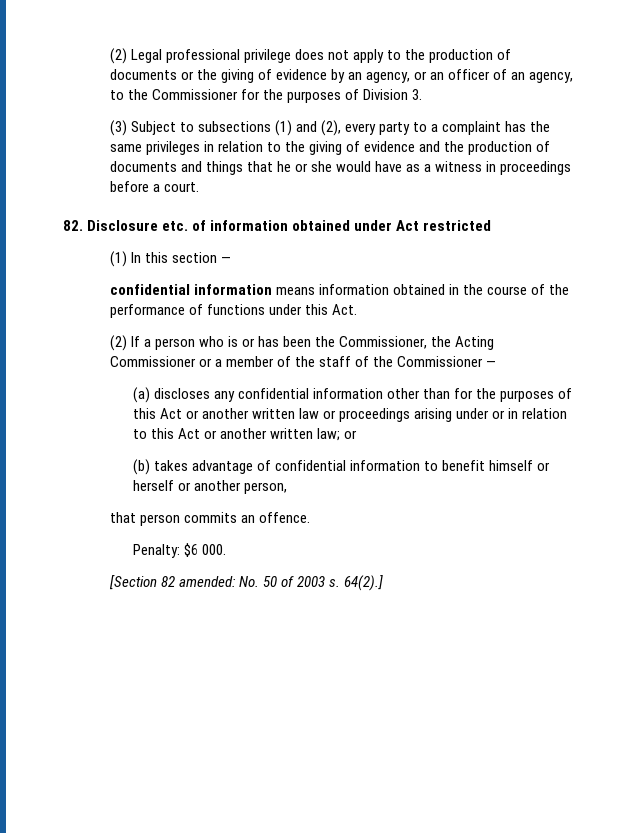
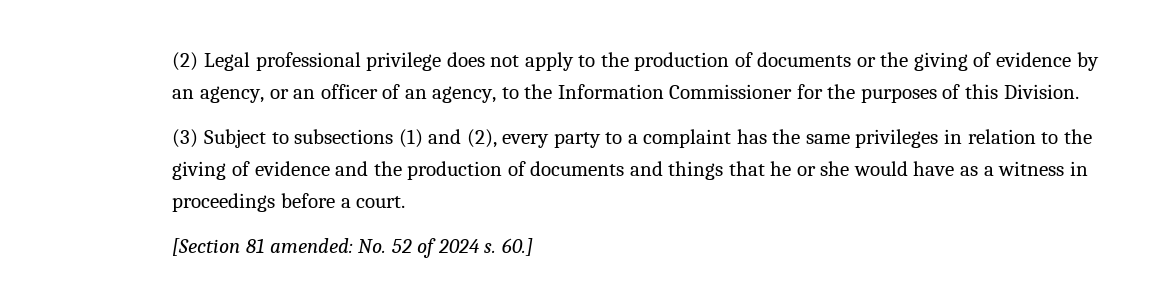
- (2) Legal professional privilege does not apply to the production of documents or the giving of evidence by an agency, or an officer of an agency, to the Commissioner for the purposes of Division 3.
+ (2) Legal professional privilege does not apply to the production of documents or the giving of evidence by an agency, or an officer of an agency, to the Information Commissioner for the purposes of this Division.
- 82. Disclosure etc. of information obtained under Act restricted
- (1) In this section —
- confidential information means information obtained in the course of the performance of functions under this Act.
- (2) If a person who is or has been the Commissioner, the Acting Commissioner or a member of the staff of the Commissioner —
- (a) discloses any confidential information other than for the purposes of this Act or another written law or proceedings arising under or in relation to this Act or another written law; or
- (b) takes advantage of confidential information to benefit himself or herself or another person,
- that person commits an offence.
- Penalty: $6 000.
- [Section 82 amended: No. 50 of 2003 s. 64(2).]
+ [Section 81 amended: No. 52 of 2024 s. 60.]

